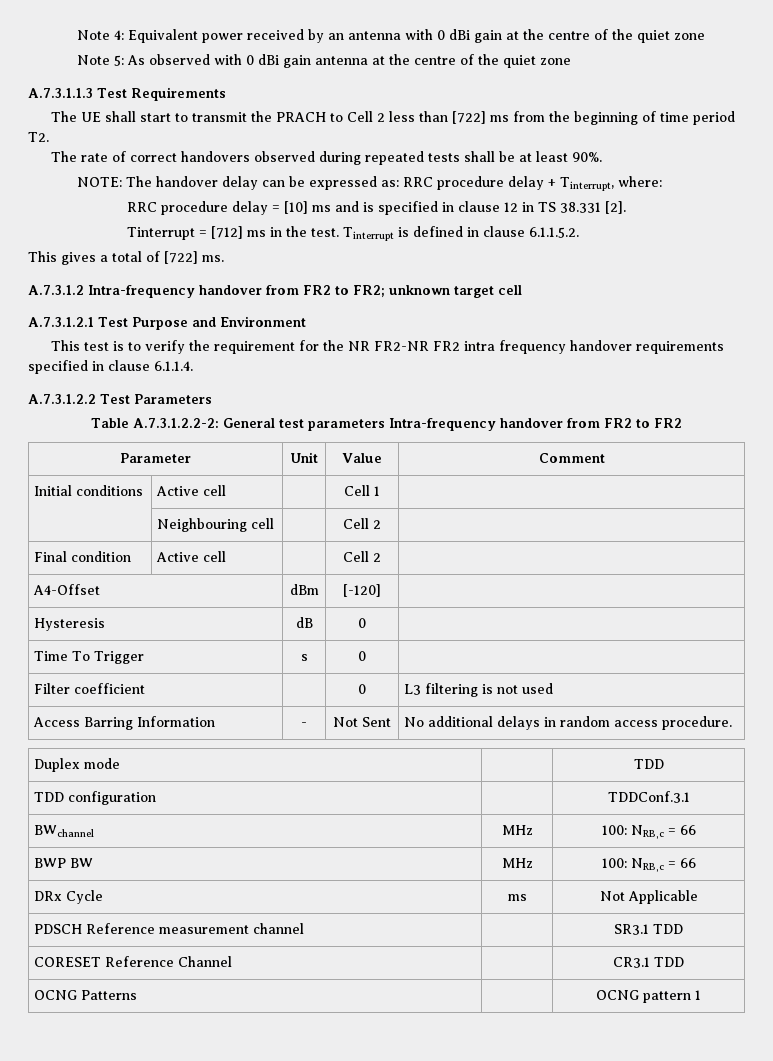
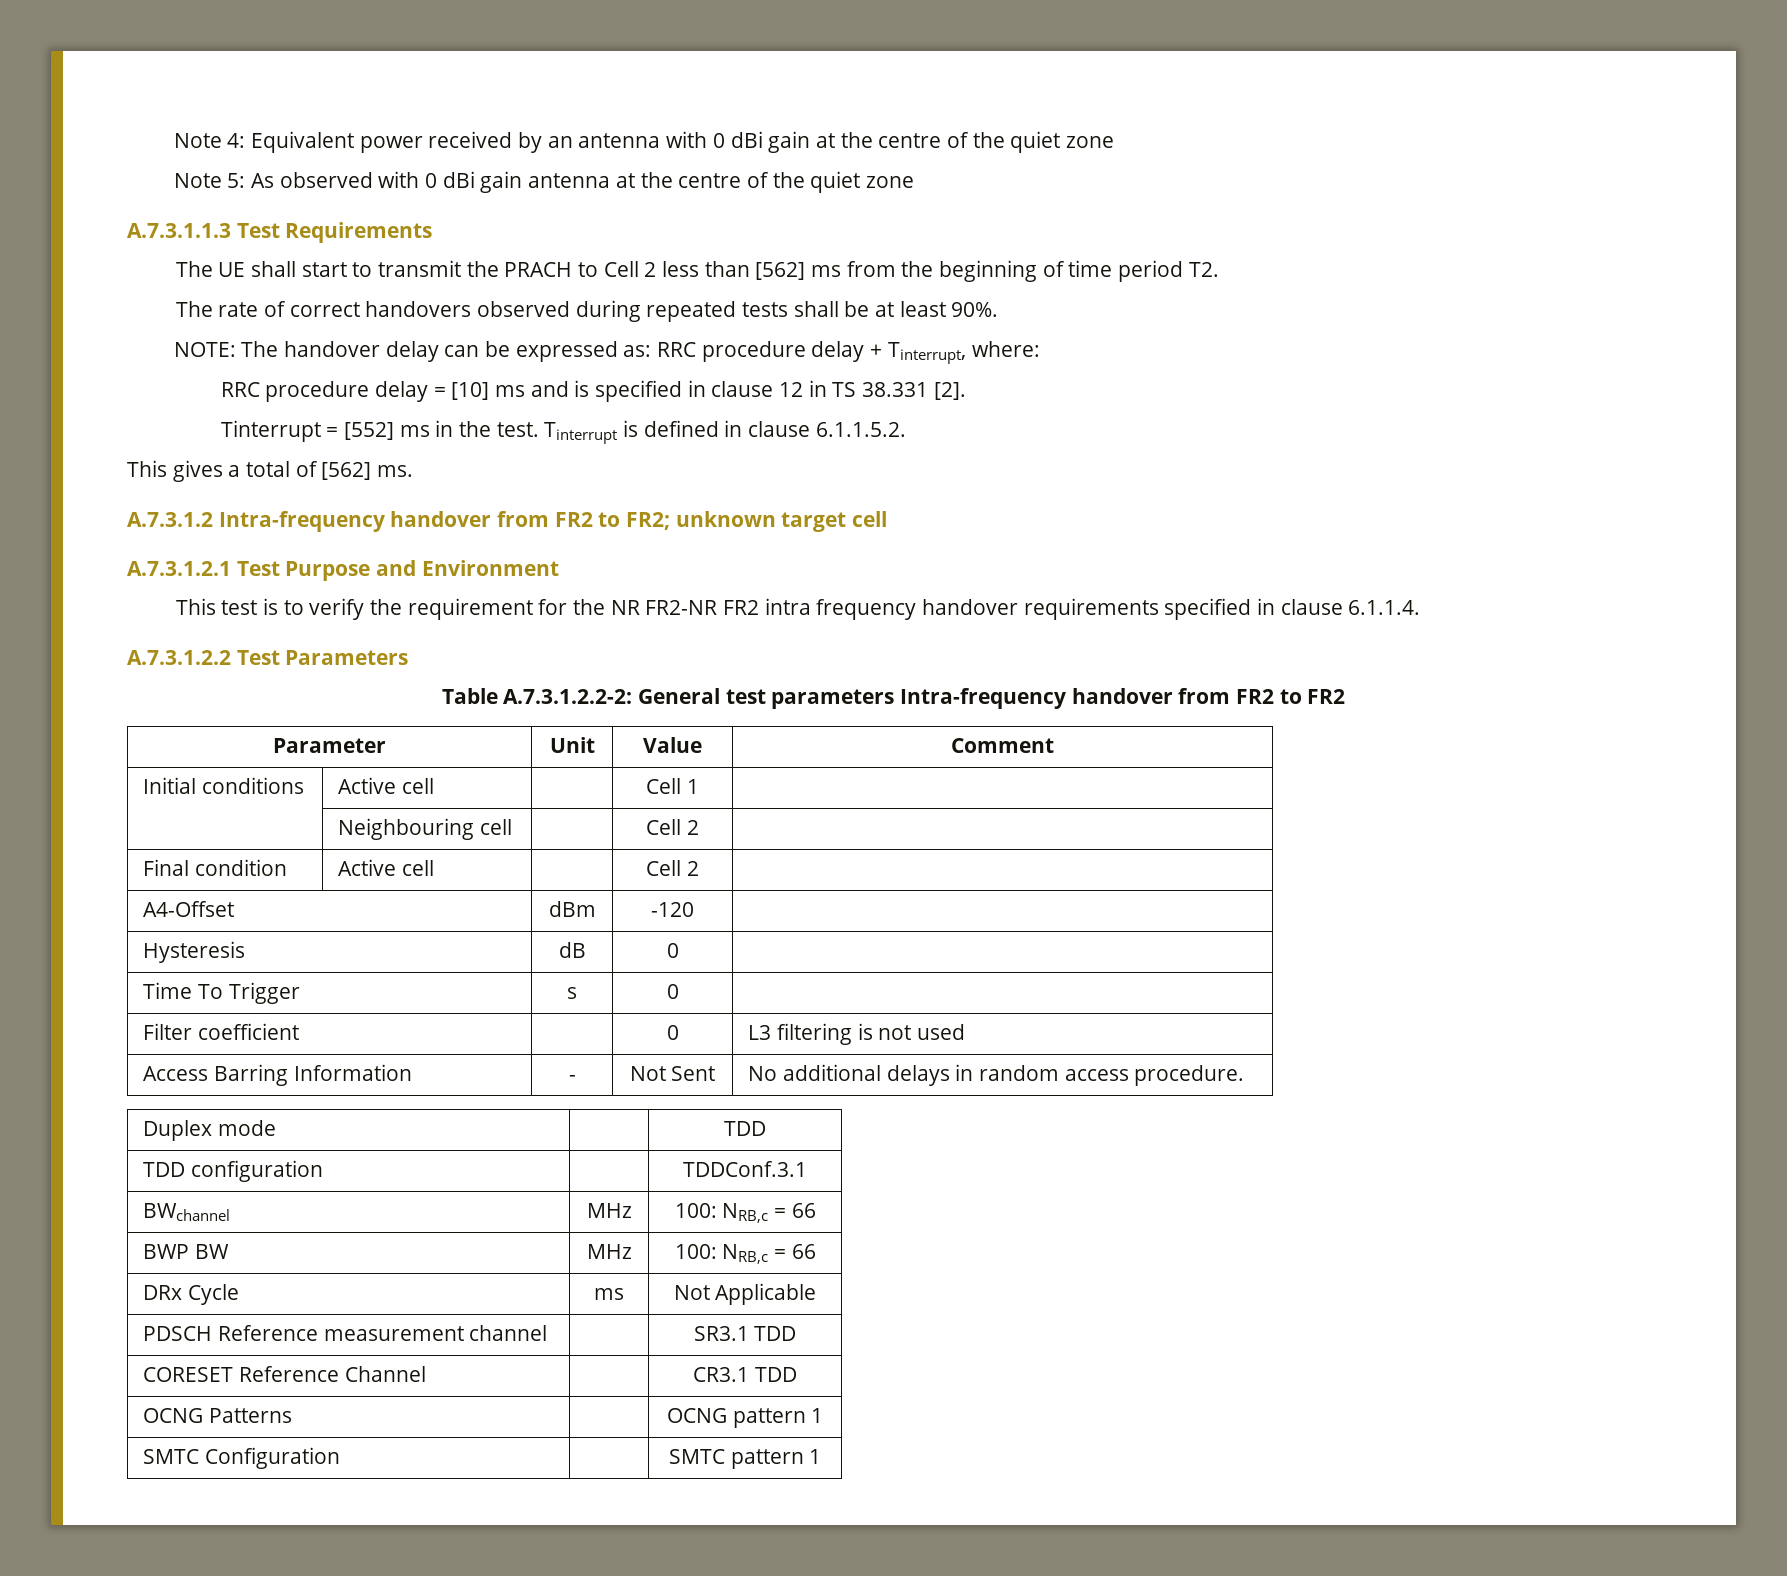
- The UE shall start to transmit the PRACH to Cell 2 less than [722] ms from the beginning of time period T2.
+ The UE shall start to transmit the PRACH to Cell 2 less than [562] ms from the beginning of time period T2.
- Tinterrupt = [712] ms in the test.
+ Tinterrupt = [552] ms in the test.
- This gives a total of [722] ms.
+ This gives a total of [562] ms.
- A4-Offset | dBm | [-120] |
+ A4-Offset | dBm | -120 |
+ SMTC Configuration | | SMTC pattern 1

